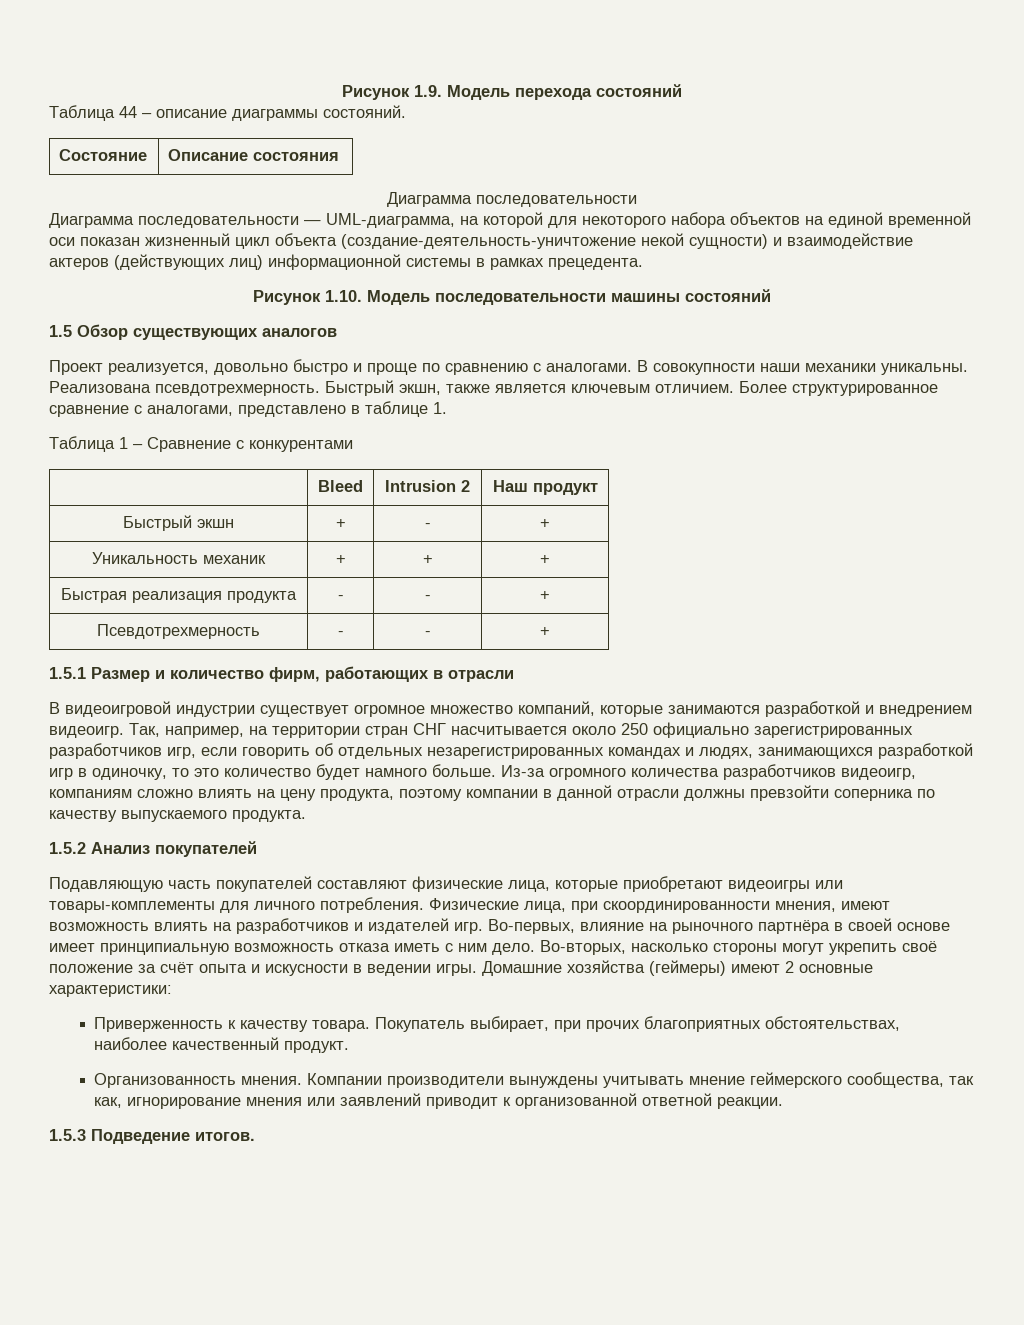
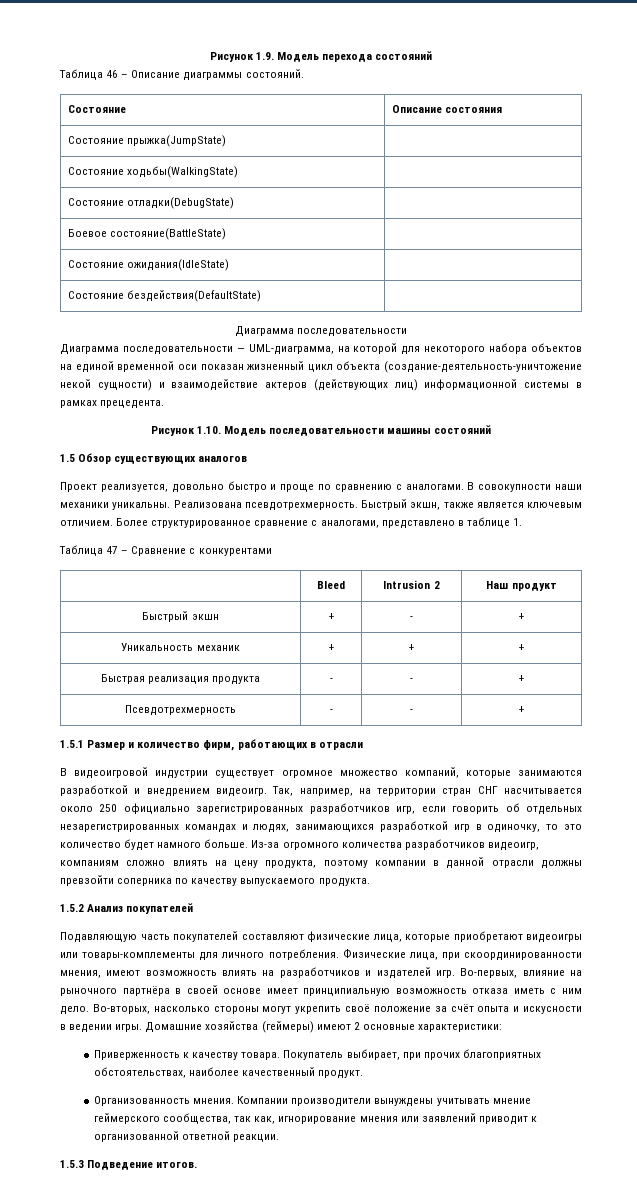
- Таблица 44 – описание диаграммы состояний.
+ Таблица 46 – Описание диаграммы состояний.
+ Состояние прыжка(JumpState) |
+ Состояние ходьбы(WalkingState) |
+ Cостояние отладки(DebugState) |
+ Боевое состояние(BattleState) |
+ Состояние ожидания(IdleState) |
+ Состояние бездействия(DefaultState) |
- Таблица 1 – Сравнение с конкурентами
+ Таблица 47 – Сравнение с конкурентами

